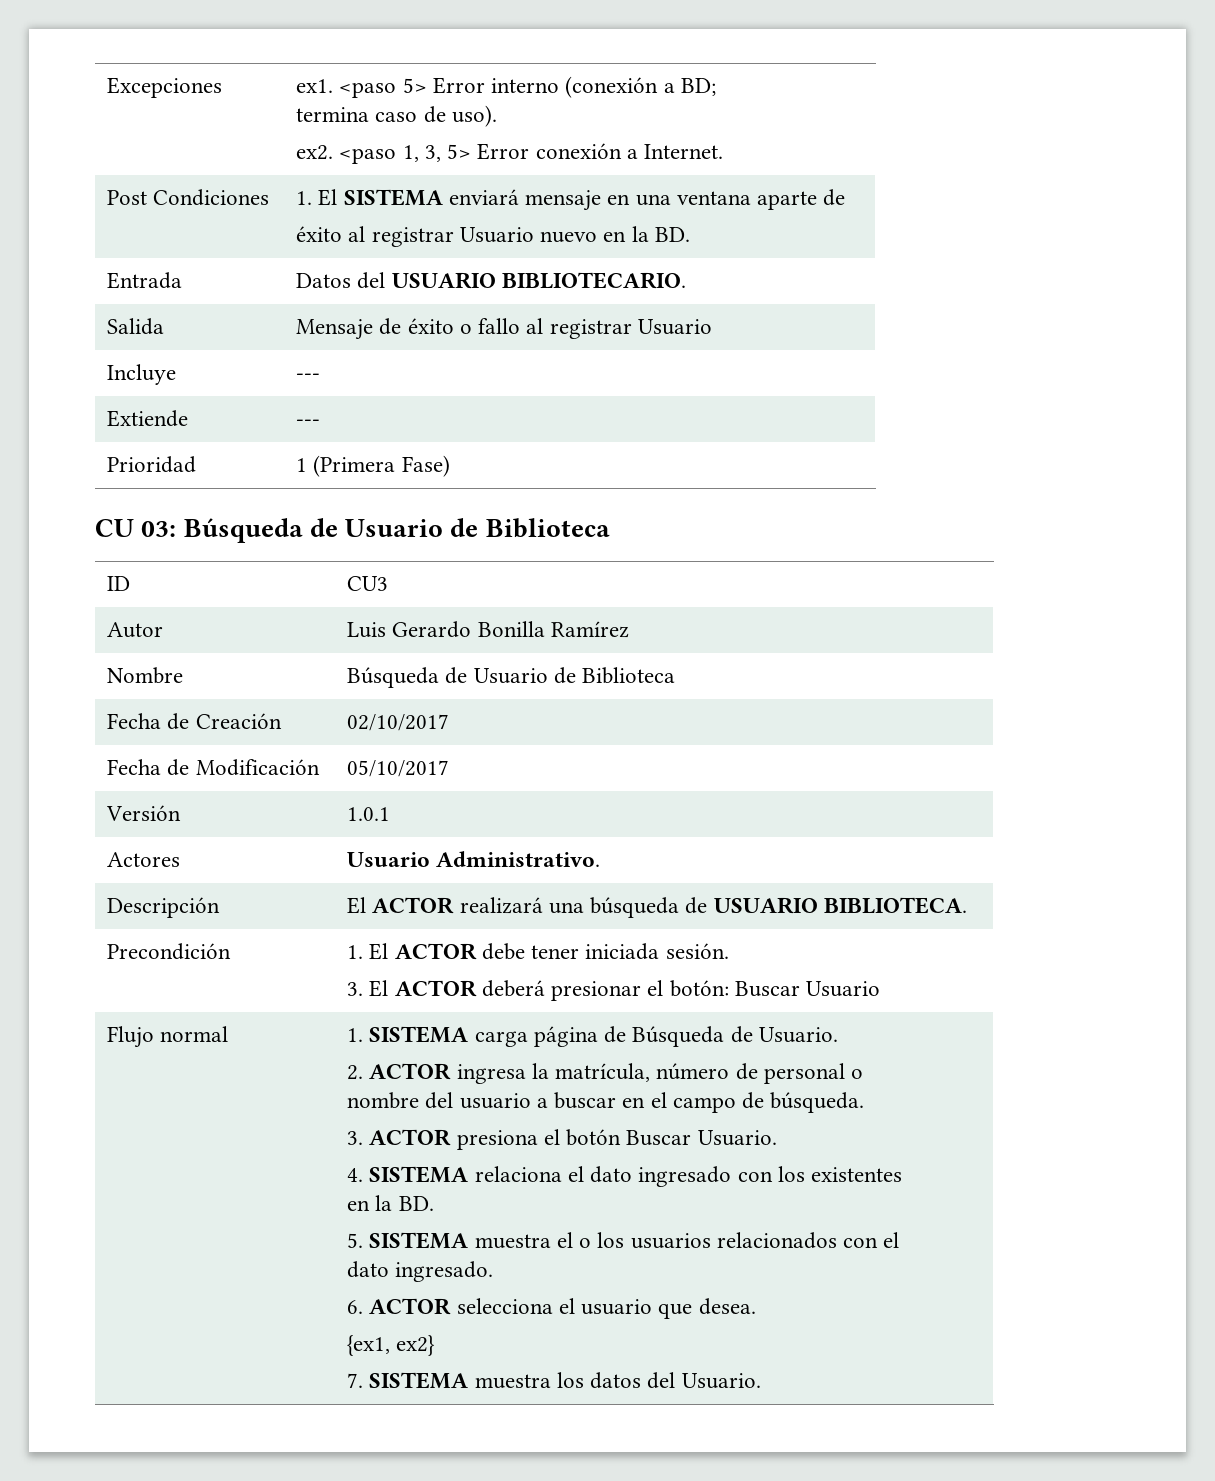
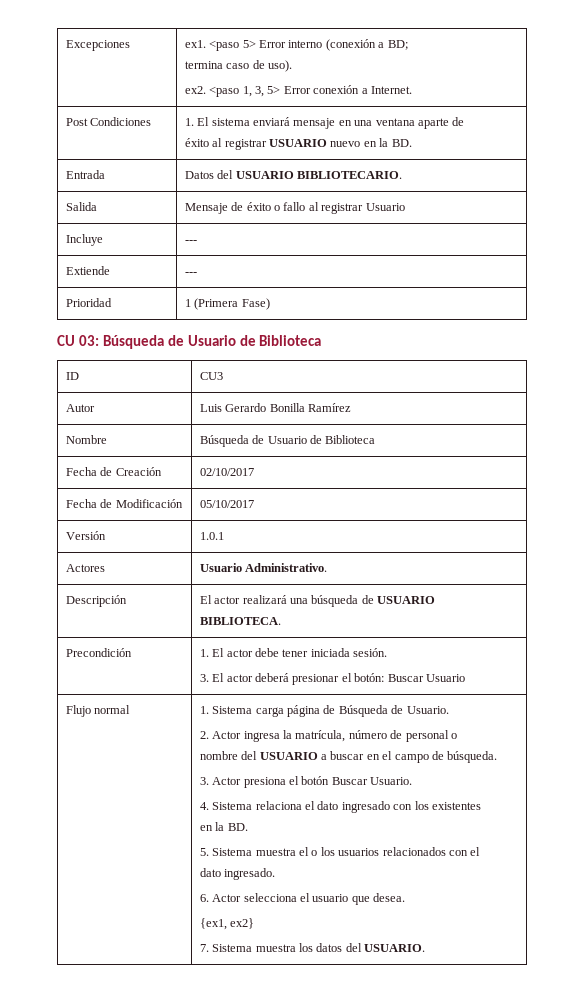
- Post Condiciones | 1. El SISTEMA enviará mensaje en una ventana aparte de
- éxito al registrar Usuario nuevo en la BD.
+ Post Condiciones | 1. El sistema enviará mensaje en una ventana aparte de
+ éxito al registrar USUARIO nuevo en la BD.
- Descripción | El ACTOR realizará una búsqueda de USUARIO BIBLIOTECA.
+ Descripción | El actor realizará una búsqueda de USUARIO BIBLIOTECA.
- Precondición | 1. El ACTOR debe tener iniciada sesión.
- 3. El ACTOR deberá presionar el botón: Buscar Usuario
+ Precondición | 1. El actor debe tener iniciada sesión.
+ 3. El actor deberá presionar el botón: Buscar Usuario
- 1. SISTEMA carga página de Búsqueda de Usuario.
+ 1. Sistema carga página de Búsqueda de Usuario.
- 2. ACTOR ingresa la matrícula, número de personal o
+ 2. Actor ingresa la matrícula, número de personal o
- nombre del usuario a buscar en el campo de búsqueda.
+ nombre del USUARIO a buscar en el campo de búsqueda.
- 3. ACTOR presiona el botón Buscar Usuario.
+ 3. Actor presiona el botón Buscar Usuario.
- 4. SISTEMA relaciona el dato ingresado con los existentes
+ 4. Sistema relaciona el dato ingresado con los existentes
- 5. SISTEMA muestra el o los usuarios relacionados con el
+ 5. Sistema muestra el o los usuarios relacionados con el
- 6. ACTOR selecciona el usuario que desea.
+ 6. Actor selecciona el usuario que desea.
- 7. SISTEMA muestra los datos del Usuario.
+ 7. Sistema muestra los datos del USUARIO.

